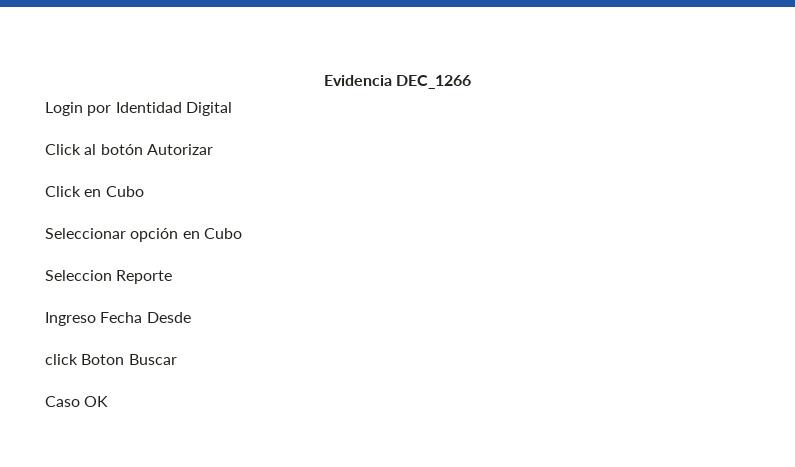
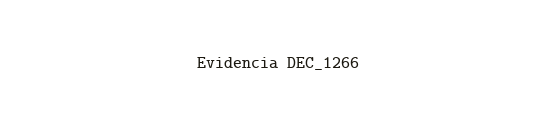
- Login por Identidad Digital
- Click al botón Autorizar
- Click en Cubo
- Seleccionar opción en Cubo
- Seleccion Reporte
- Ingreso Fecha Desde
- click Boton Buscar
- Caso OK

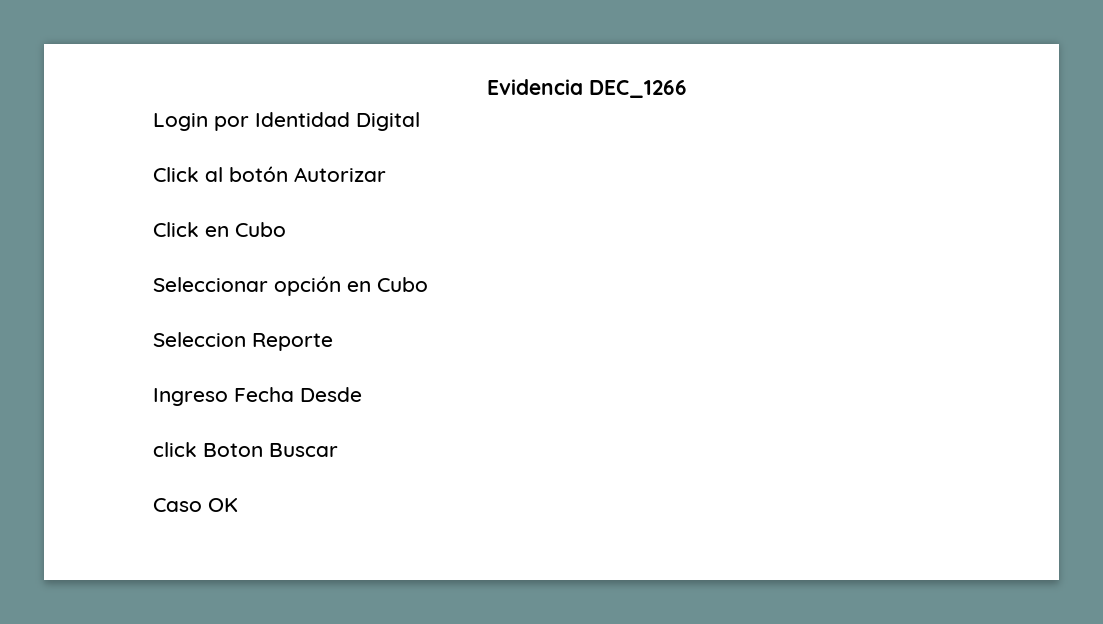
+ Login por Identidad Digital
+ Click al botón Autorizar
+ Click en Cubo
+ Seleccionar opción en Cubo
+ Seleccion Reporte
+ Ingreso Fecha Desde
+ click Boton Buscar
+ Caso OK

